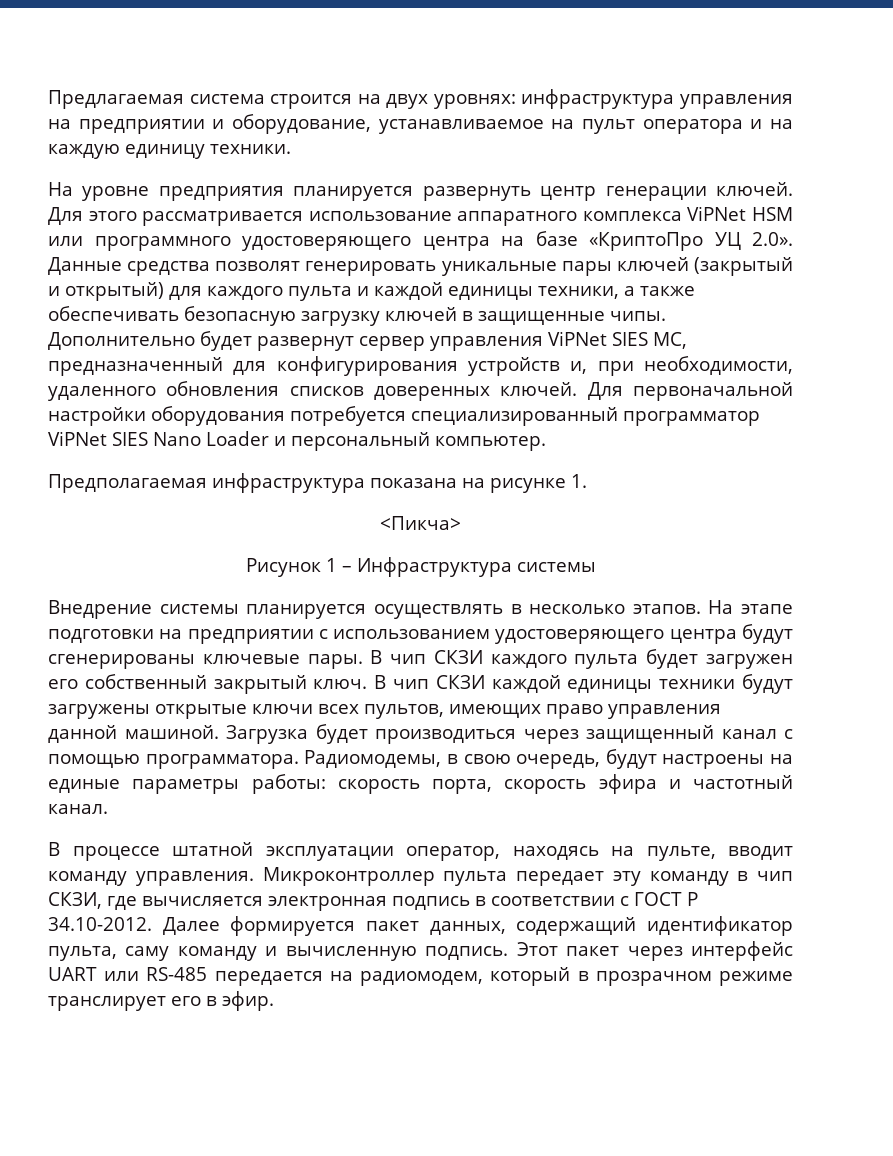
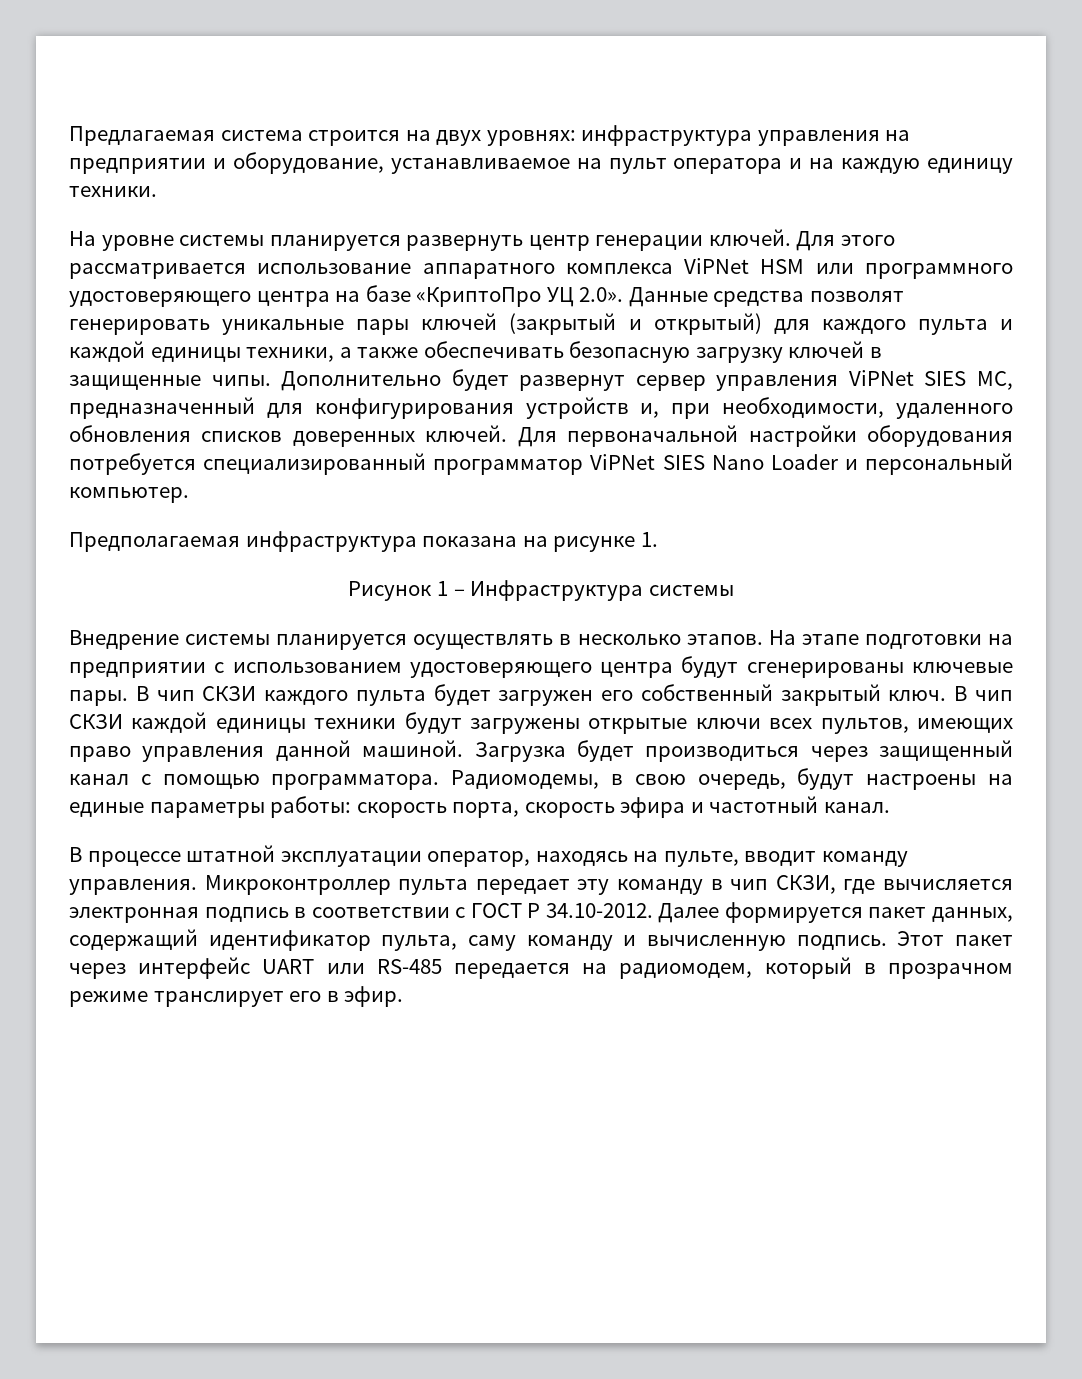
- На уровне предприятия планируется развернуть центр генерации ключей.
+ На уровне системы планируется развернуть центр генерации ключей.
- <Пикча>

